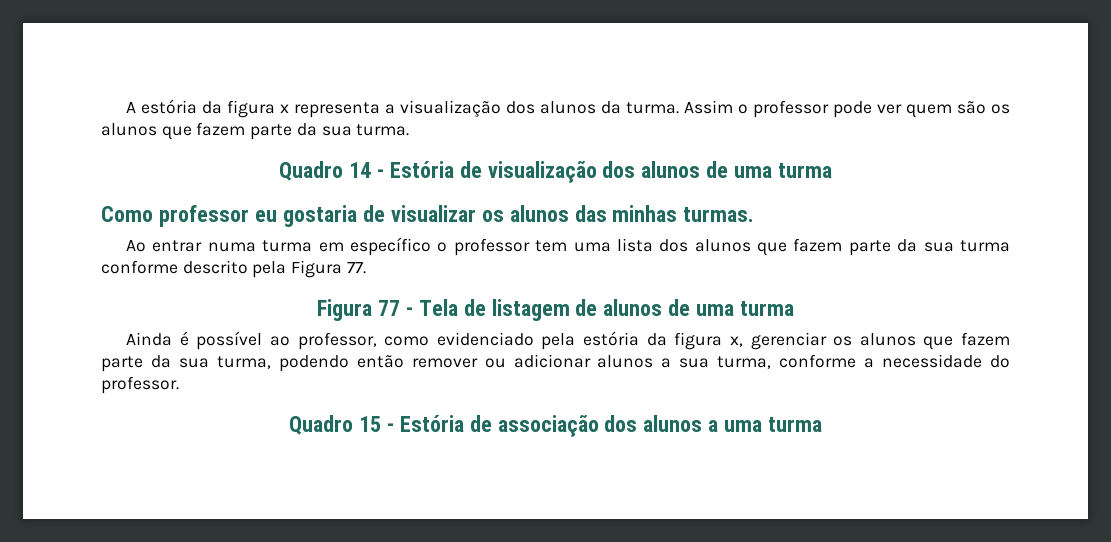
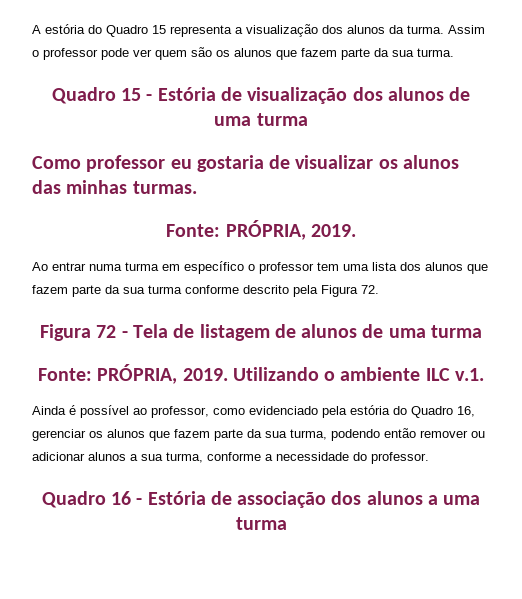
- A estória da figura x representa a visualização dos alunos da turma.
+ A estória do Quadro 15 representa a visualização dos alunos da turma.
- Quadro 14 - Estória de visualização dos alunos de uma turma
+ Quadro 15 - Estória de visualização dos alunos de uma turma
  Como professor eu gostaria de visualizar os alunos das minhas turmas.
+ Fonte: PRÓPRIA, 2019.
- Ao entrar numa turma em específico o professor tem uma lista dos alunos que fazem parte da sua turma conforme descrito pela Figura 77.
- Figura 77 - Tela de listagem de alunos de uma turma
+ Ao entrar numa turma em específico o professor tem uma lista dos alunos que fazem parte da sua turma conforme descrito pela Figura 72.
+ Figura 72 - Tela de listagem de alunos de uma turma
+ Fonte: PRÓPRIA, 2019. Utilizando o ambiente ILC v.1.
- Ainda é possível ao professor, como evidenciado pela estória da figura x, gerenciar os alunos que fazem parte da sua turma, podendo então remover ou adicionar alunos a sua turma, conforme a necessidade do professor.
+ Ainda é possível ao professor, como evidenciado pela estória do Quadro 16, gerenciar os alunos que fazem parte da sua turma, podendo então remover ou adicionar alunos a sua turma, conforme a necessidade do professor.
- Quadro 15 - Estória de associação dos alunos a uma turma
+ Quadro 16 - Estória de associação dos alunos a uma turma

